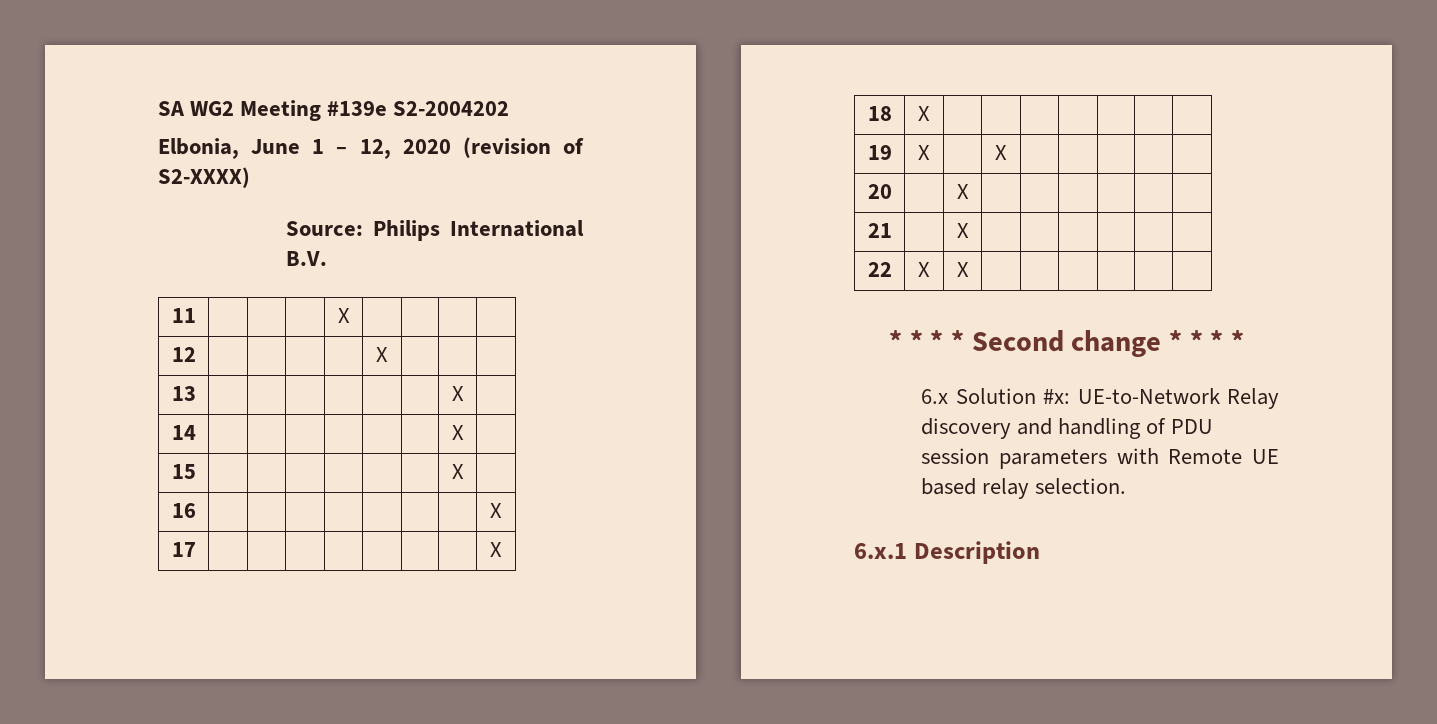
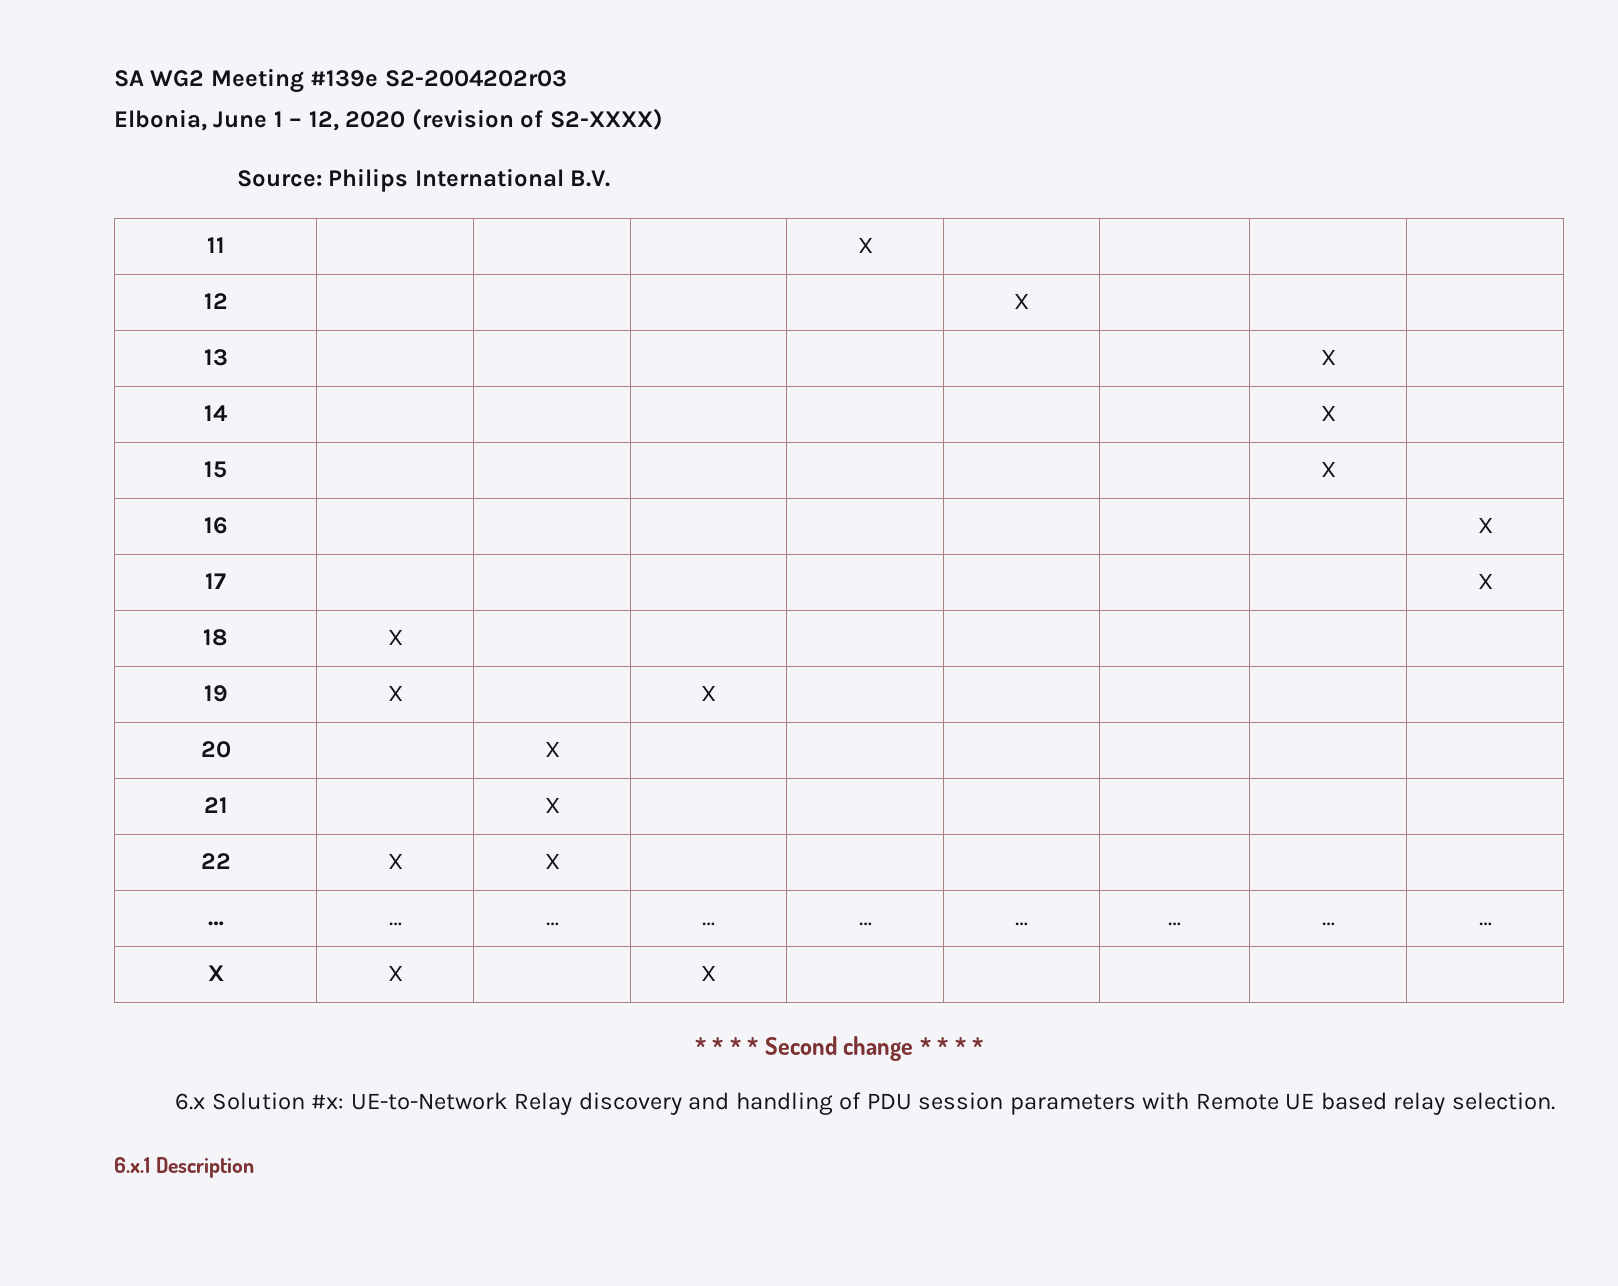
- SA WG2 Meeting #139e S2-2004202
+ SA WG2 Meeting #139e S2-2004202r03
+ … | … | … | … | … | … | … | … | …
+ X | X | | X | | | | |

